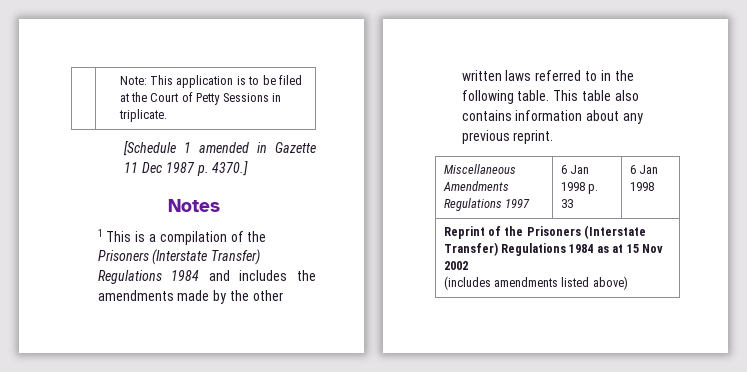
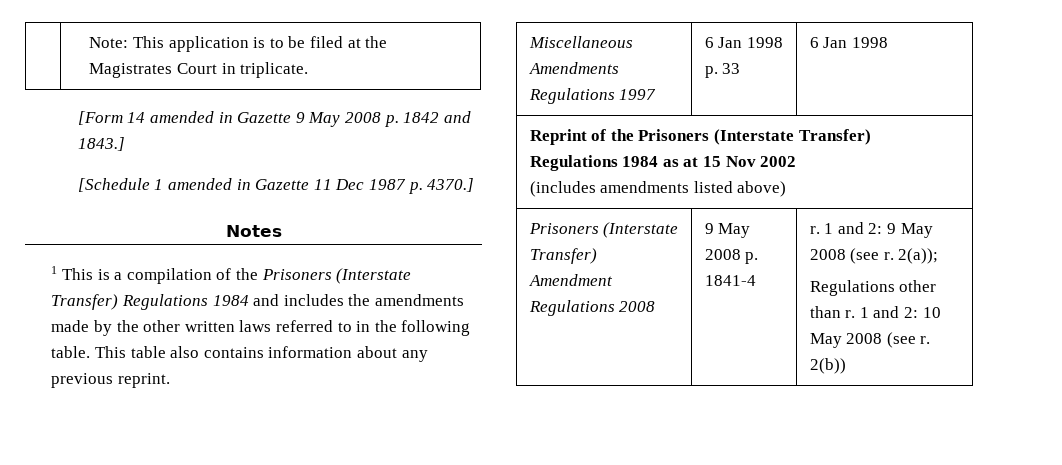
- | Note: This application is to be filed at the Court of Petty Sessions in triplicate.
+ | Note: This application is to be filed at the Magistrates Court in triplicate.
+ [Form 14 amended in Gazette 9 May 2008 p. 1842 and 1843.]
+ Prisoners (Interstate Transfer) Amendment Regulations 2008 | 9 May 2008 p. 1841-4 | r. 1 and 2: 9 May 2008 (see r. 2(a));
+ Regulations other than r. 1 and 2: 10 May 2008 (see r. 2(b))

